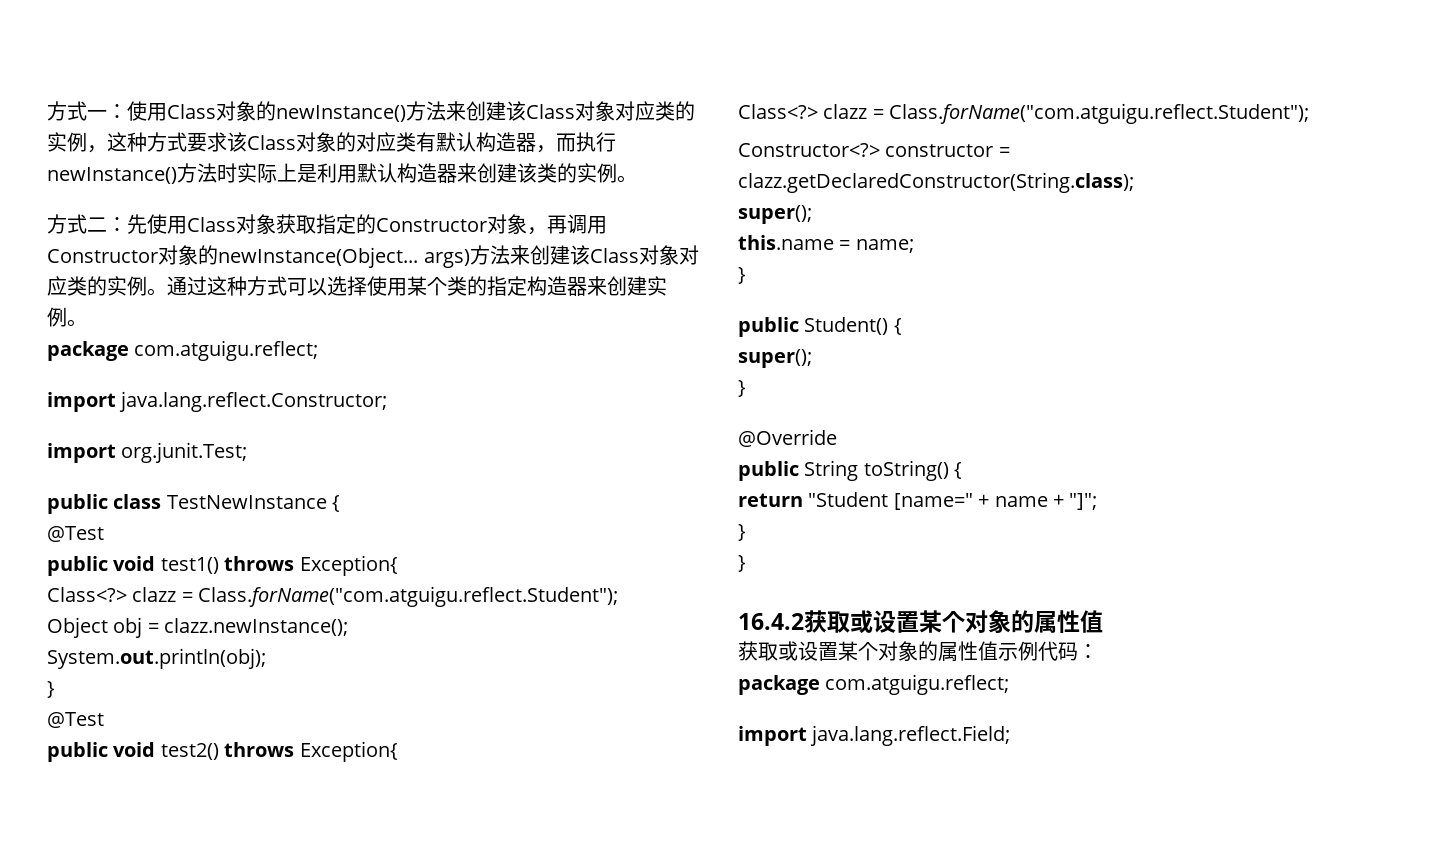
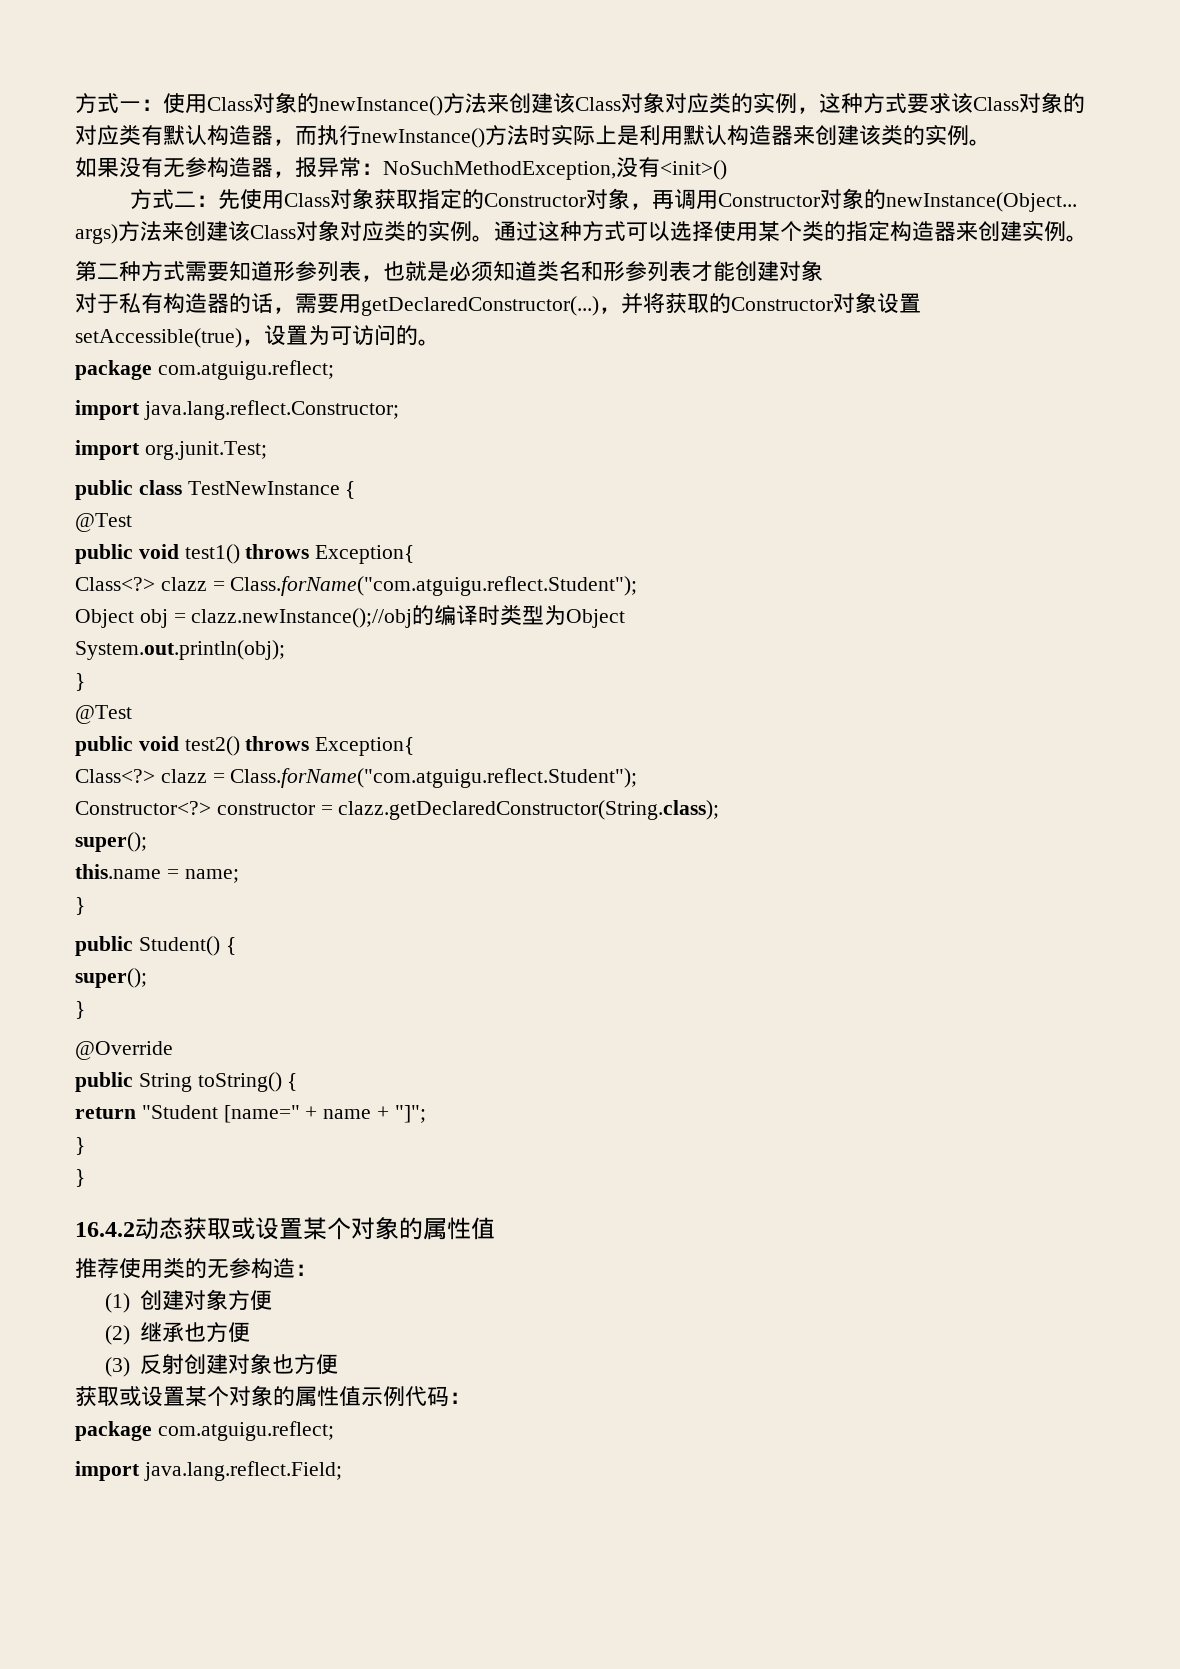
+ 如果没有无参构造器，报异常：NoSuchMethodException,没有<init>()
+ 第二种方式需要知道形参列表，也就是必须知道类名和形参列表才能创建对象
+ 对于私有构造器的话，需要用getDeclaredConstructor(...)，并将获取的Constructor对象设置setAccessible(true)，设置为可访问的。
- Object obj = clazz.newInstance();
+ Object obj = clazz.newInstance();//obj的编译时类型为Object
- 16.4.2获取或设置某个对象的属性值
+ 16.4.2动态获取或设置某个对象的属性值
+ 推荐使用类的无参构造：
+ (1)创建对象方便
+ (2)继承也方便
+ (3)反射创建对象也方便

